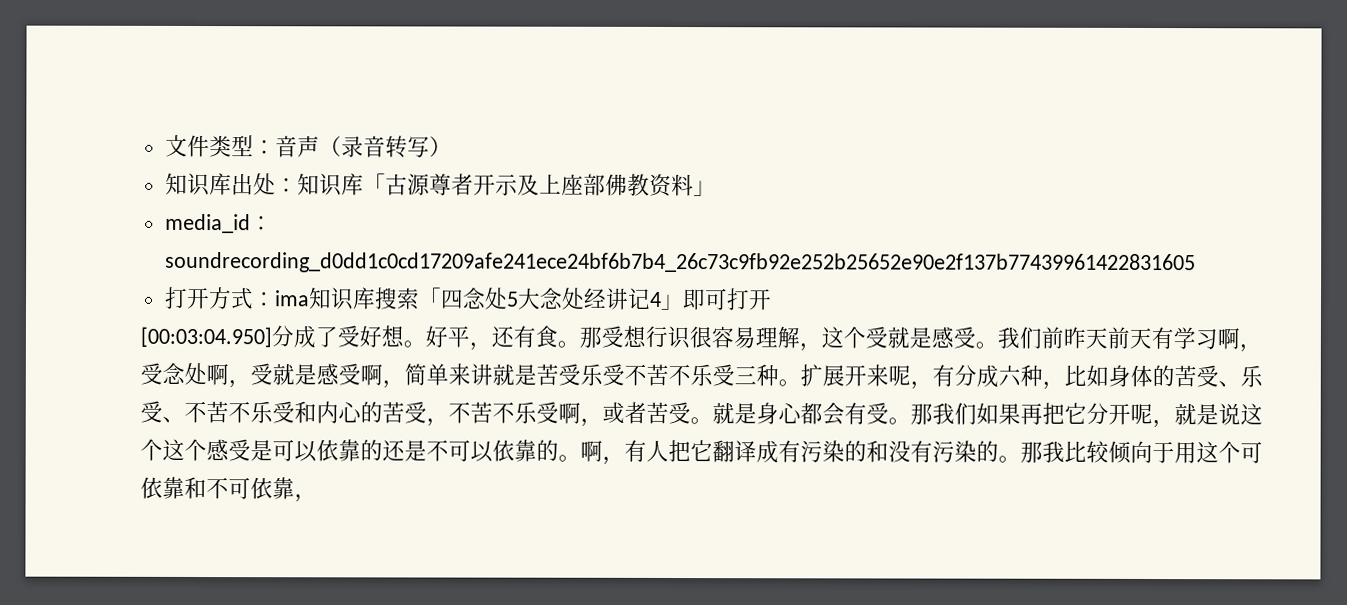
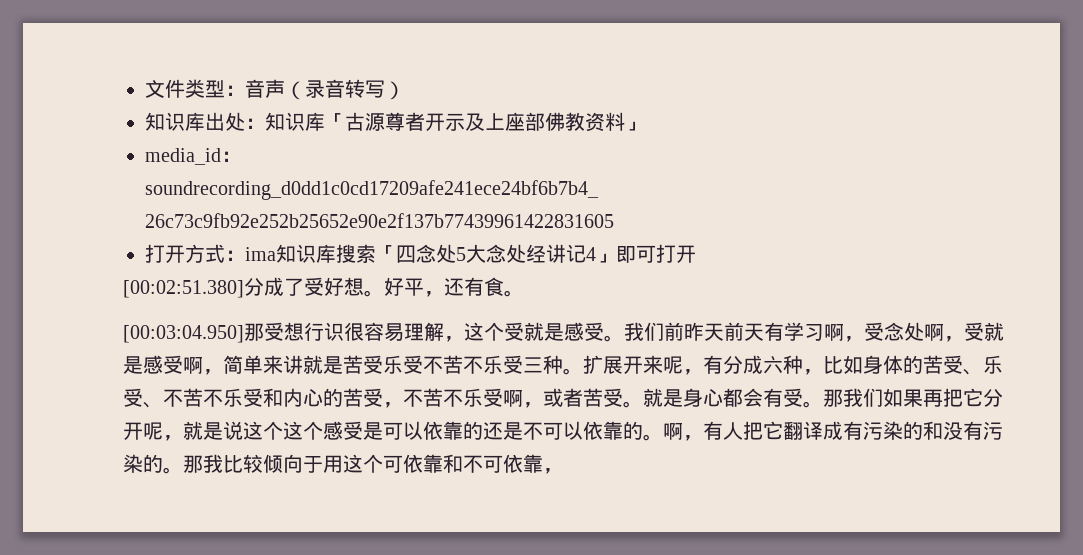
- [00:03:04.950]分成了受好想。
+ [00:02:51.380]分成了受好想。
- 好平，还有食。那受想行识很容易理解，这个受就是感受。
+ 好平，还有食。
+ [00:03:04.950]那受想行识很容易理解，这个受就是感受。

